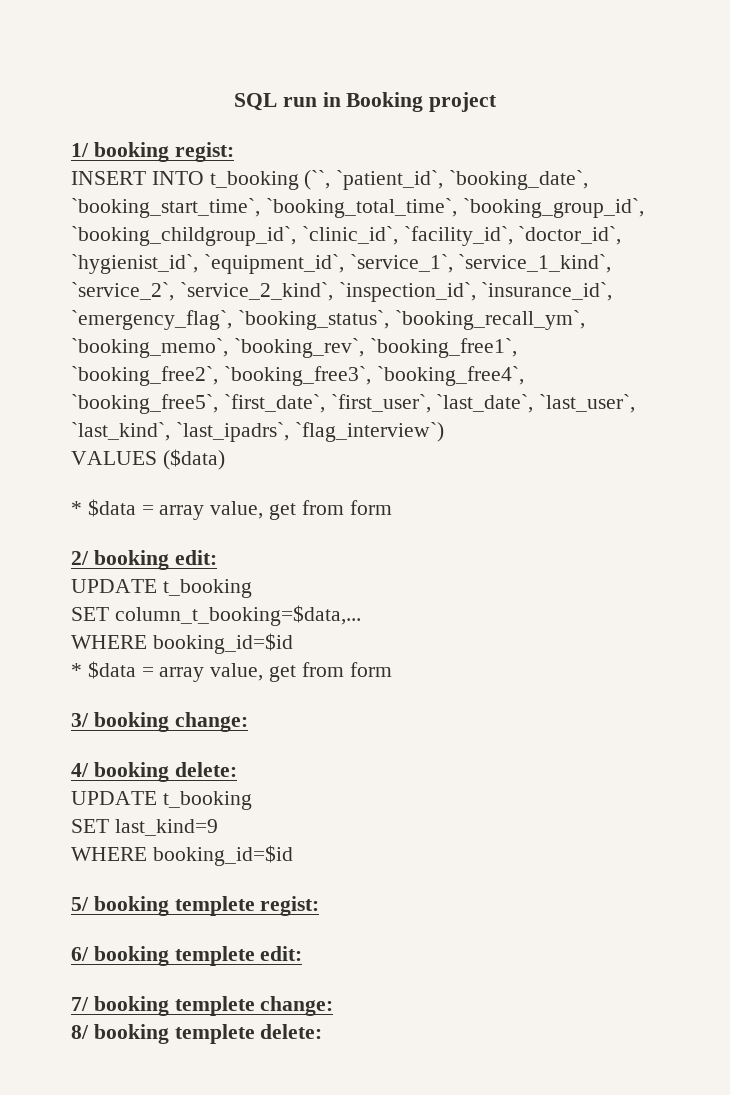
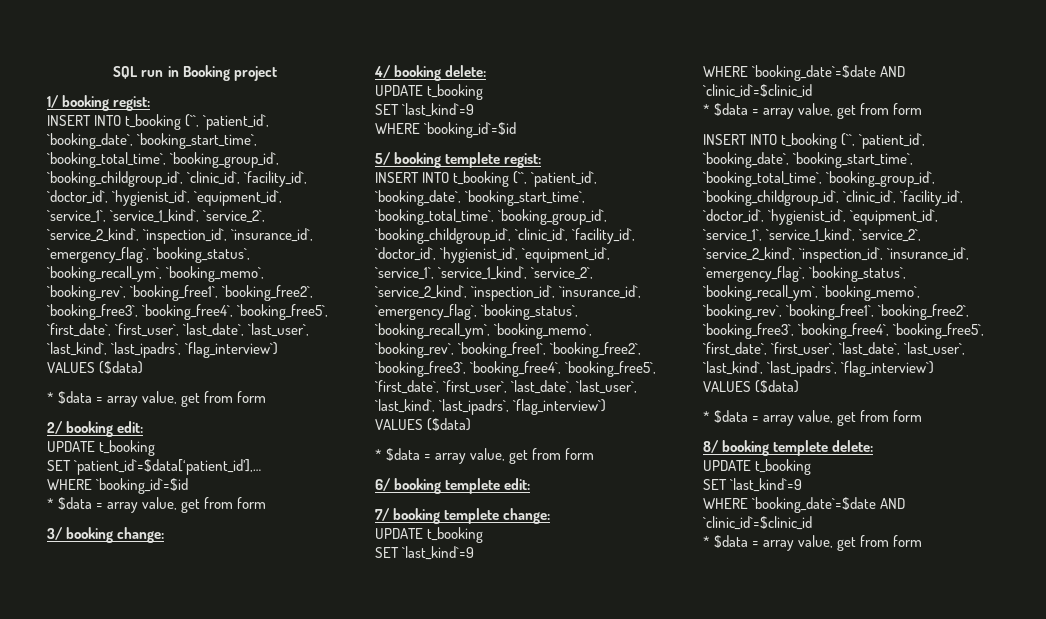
- SET column_t_booking=$data,...
- WHERE booking_id=$id
+ SET `patient_id`=$data[‘patient_id’],…
+ WHERE `booking_id`=$id
  4/ booking delete:
  UPDATE t_booking
- SET last_kind=9
- WHERE booking_id=$id
+ SET `last_kind`=9
+ WHERE `booking_id`=$id
  5/ booking templete regist:
+ INSERT INTO t_booking (``, `patient_id`, `booking_date`, `booking_start_time`, `booking_total_time`, `booking_group_id`, `booking_childgroup_id`, `clinic_id`, `facility_id`, `doctor_id`, `hygienist_id`, `equipment_id`, `service_1`, `service_1_kind`, `service_2`, `service_2_kind`, `inspection_id`, `insurance_id`, `emergency_flag`, `booking_status`, `booking_recall_ym`, `booking_memo`, `booking_rev`, `booking_free1`, `booking_free2`, `booking_free3`, `booking_free4`, `booking_free5`, `first_date`, `first_user`, `last_date`, `last_user`, `last_kind`, `last_ipadrs`, `flag_interview`)
+ VALUES ($data)
+ * $data = array value, get from form
  7/ booking templete change:
+ UPDATE t_booking
+ SET `last_kind`=9
+ WHERE `booking_date`=$date AND `clinic_id`=$clinic_id
+ * $data = array value, get from form
+ INSERT INTO t_booking (``, `patient_id`, `booking_date`, `booking_start_time`, `booking_total_time`, `booking_group_id`, `booking_childgroup_id`, `clinic_id`, `facility_id`, `doctor_id`, `hygienist_id`, `equipment_id`, `service_1`, `service_1_kind`, `service_2`, `service_2_kind`, `inspection_id`, `insurance_id`, `emergency_flag`, `booking_status`, `booking_recall_ym`, `booking_memo`, `booking_rev`, `booking_free1`, `booking_free2`, `booking_free3`, `booking_free4`, `booking_free5`, `first_date`, `first_user`, `last_date`, `last_user`, `last_kind`, `last_ipadrs`, `flag_interview`)
+ VALUES ($data)
+ * $data = array value, get from form
  8/ booking templete delete:
+ UPDATE t_booking
+ SET `last_kind`=9
+ WHERE `booking_date`=$date AND `clinic_id`=$clinic_id
+ * $data = array value, get from form

